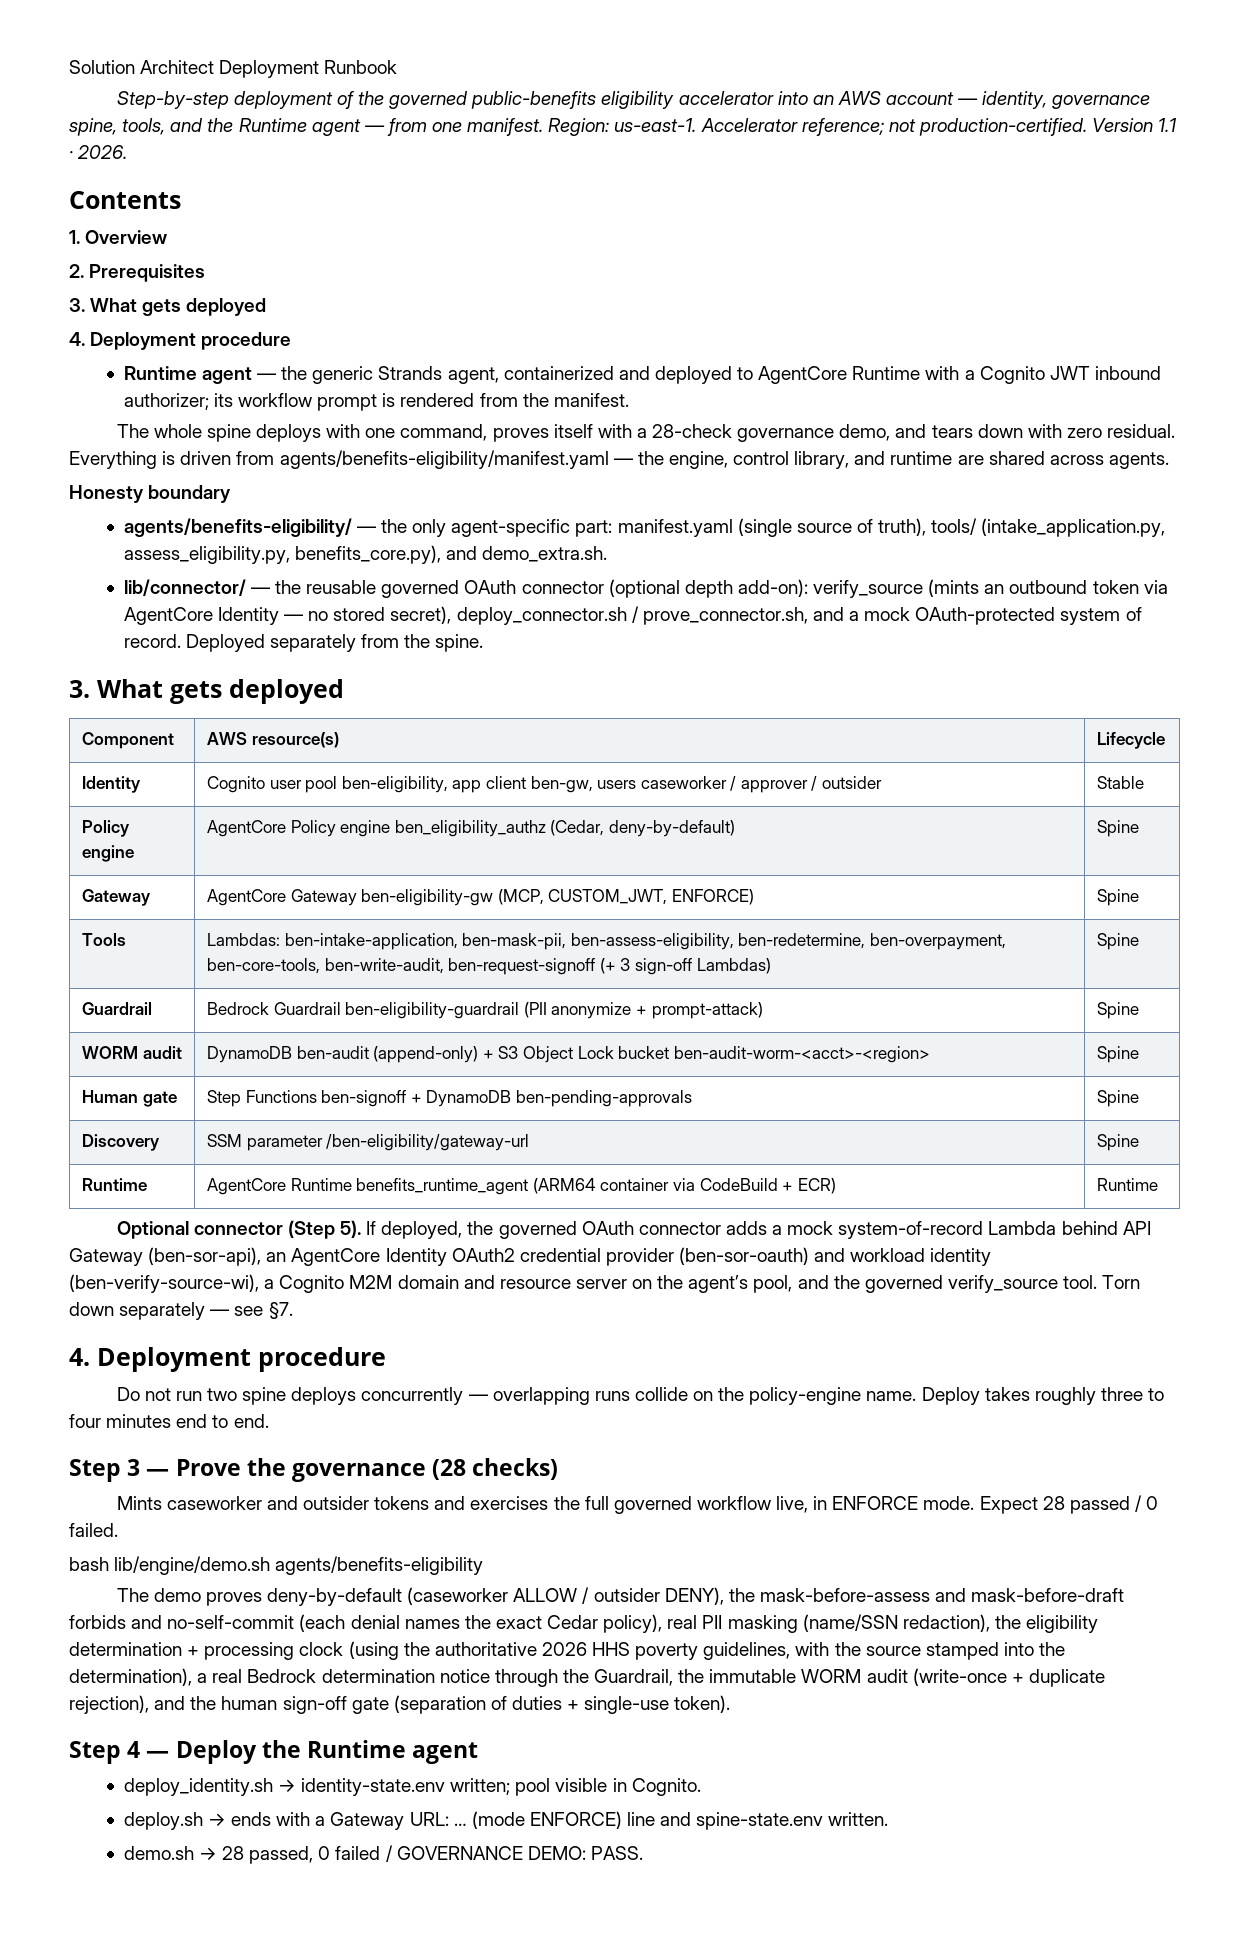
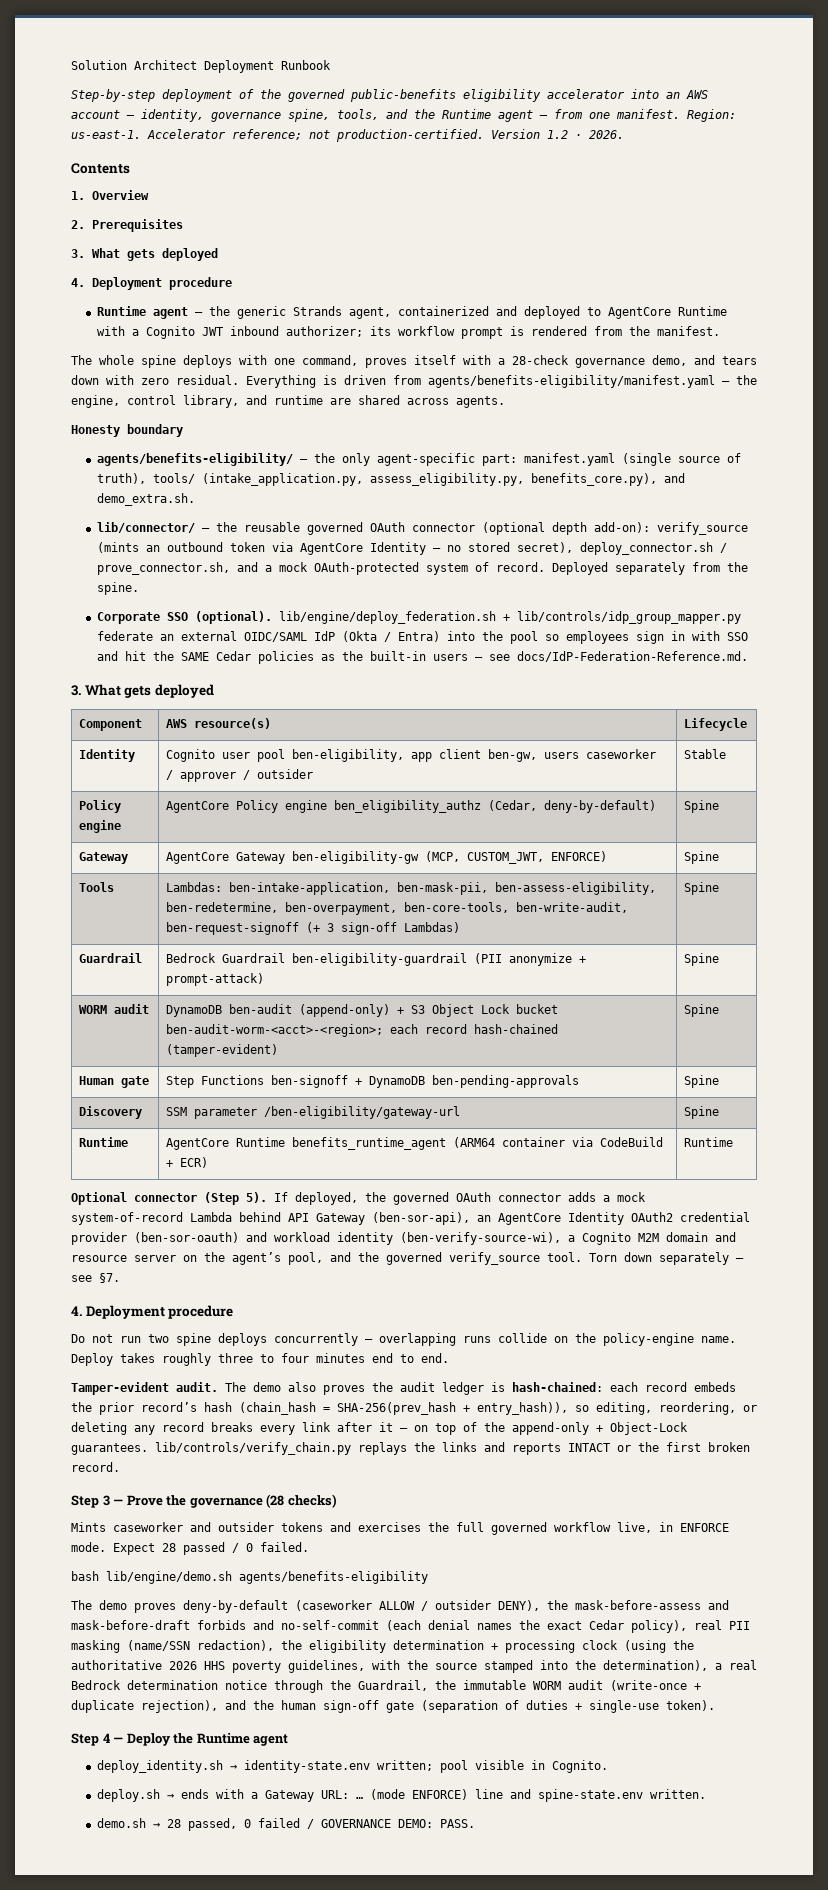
- Version 1.1 · 2026.
+ Version 1.2 · 2026.
+ Corporate SSO (optional). lib/engine/deploy_federation.sh + lib/controls/idp_group_mapper.py federate an external OIDC/SAML IdP (Okta / Entra) into the pool so employees sign in with SSO and hit the SAME Cedar policies as the built-in users — see docs/IdP-Federation-Reference.md.
- WORM audit | DynamoDB ben-audit (append-only) + S3 Object Lock bucket ben-audit-worm-<acct>-<region> | Spine
+ WORM audit | DynamoDB ben-audit (append-only) + S3 Object Lock bucket ben-audit-worm-<acct>-<region>; each record hash-chained (tamper-evident) | Spine
+ Tamper-evident audit. The demo also proves the audit ledger is hash-chained: each record embeds the prior record’s hash (chain_hash = SHA-256(prev_hash + entry_hash)), so editing, reordering, or deleting any record breaks every link after it — on top of the append-only + Object-Lock guarantees. lib/controls/verify_chain.py replays the links and reports INTACT or the first broken record.

